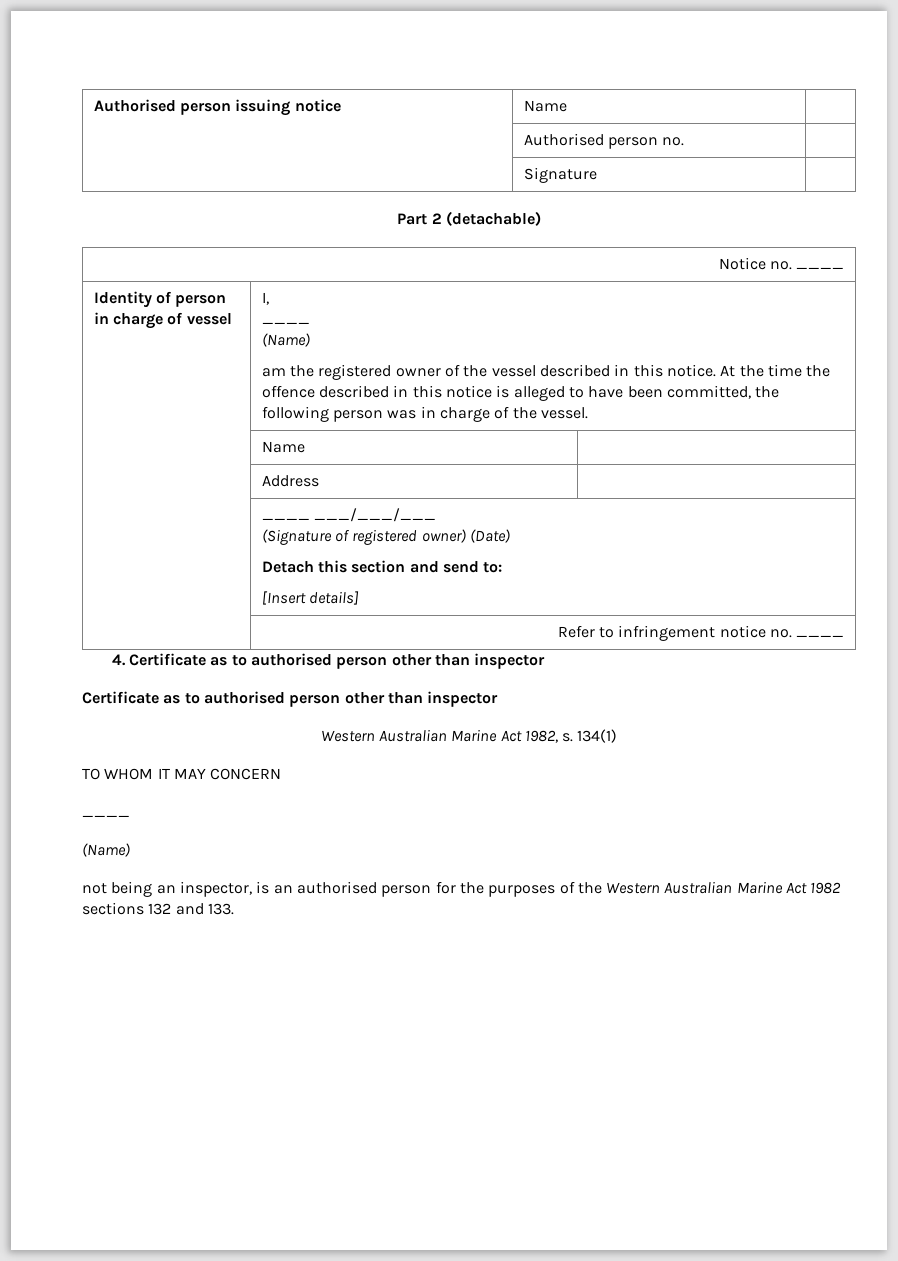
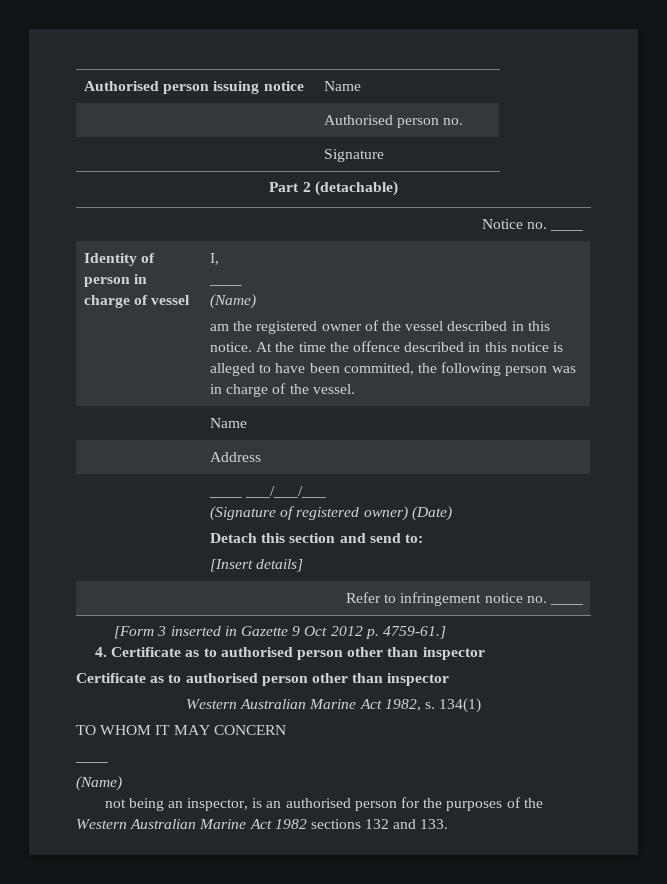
+ [Form 3 inserted in Gazette 9 Oct 2012 p. 4759-61.]

